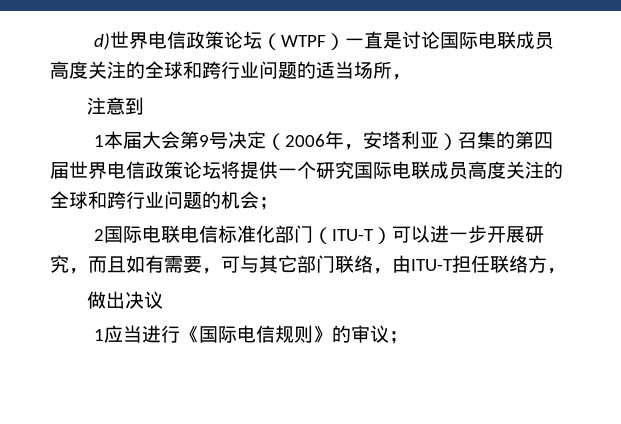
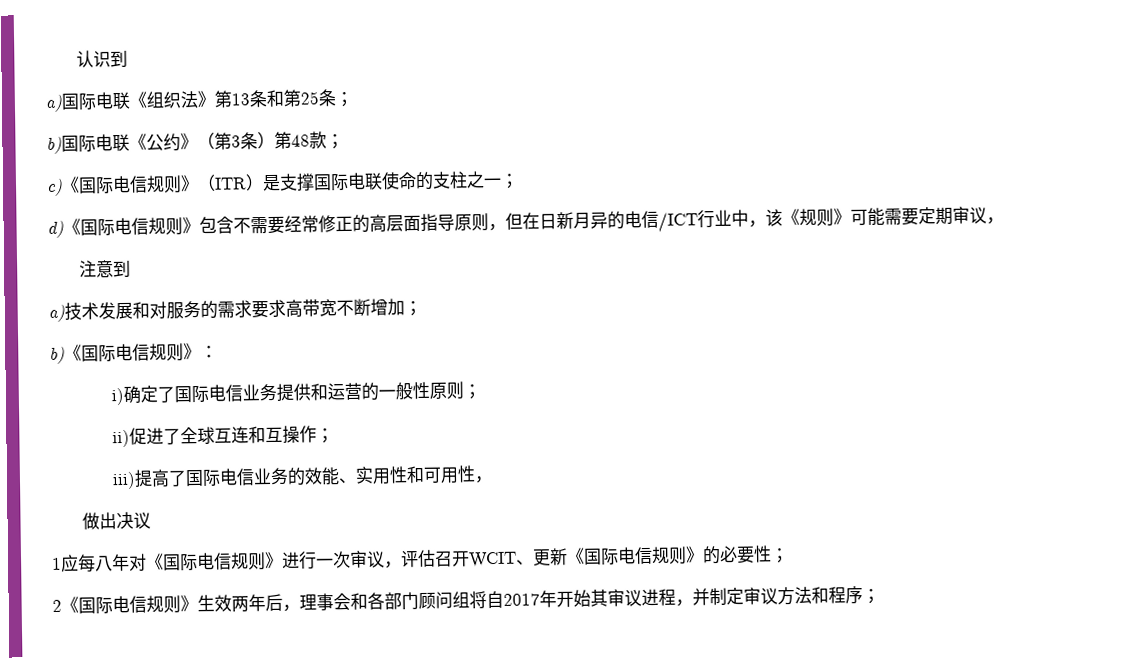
- d)世界电信政策论坛（WTPF）一直是讨论国际电联成员高度关注的全球和跨行业问题的适当场所，
+ 认识到
+ a)国际电联《组织法》第13条和第25条；
+ b)国际电联《公约》（第3条）第48款；
+ c)《国际电信规则》（ITR）是支撑国际电联使命的支柱之一；
+ d)《国际电信规则》包含不需要经常修正的高层面指导原则，但在日新月异的电信/ICT行业中，该《规则》可能需要定期审议，
  注意到
- 1本届大会第9号决定（2006年，安塔利亚）召集的第四届世界电信政策论坛将提供一个研究国际电联成员高度关注的全球和跨行业问题的机会；
- 2国际电联电信标准化部门（ITU-T）可以进一步开展研究，而且如有需要，可与其它部门联络，由ITU-T担任联络方，
+ a)技术发展和对服务的需求要求高带宽不断增加；
+ b)《国际电信规则》：
+ i)确定了国际电信业务提供和运营的一般性原则；
+ ii)促进了全球互连和互操作；
+ iii)提高了国际电信业务的效能、实用性和可用性，
  做出决议
- 1应当进行《国际电信规则》的审议；
+ 1应每八年对《国际电信规则》进行一次审议，评估召开WCIT、更新《国际电信规则》的必要性；
+ 2《国际电信规则》生效两年后，理事会和各部门顾问组将自2017年开始其审议进程，并制定审议方法和程序；

